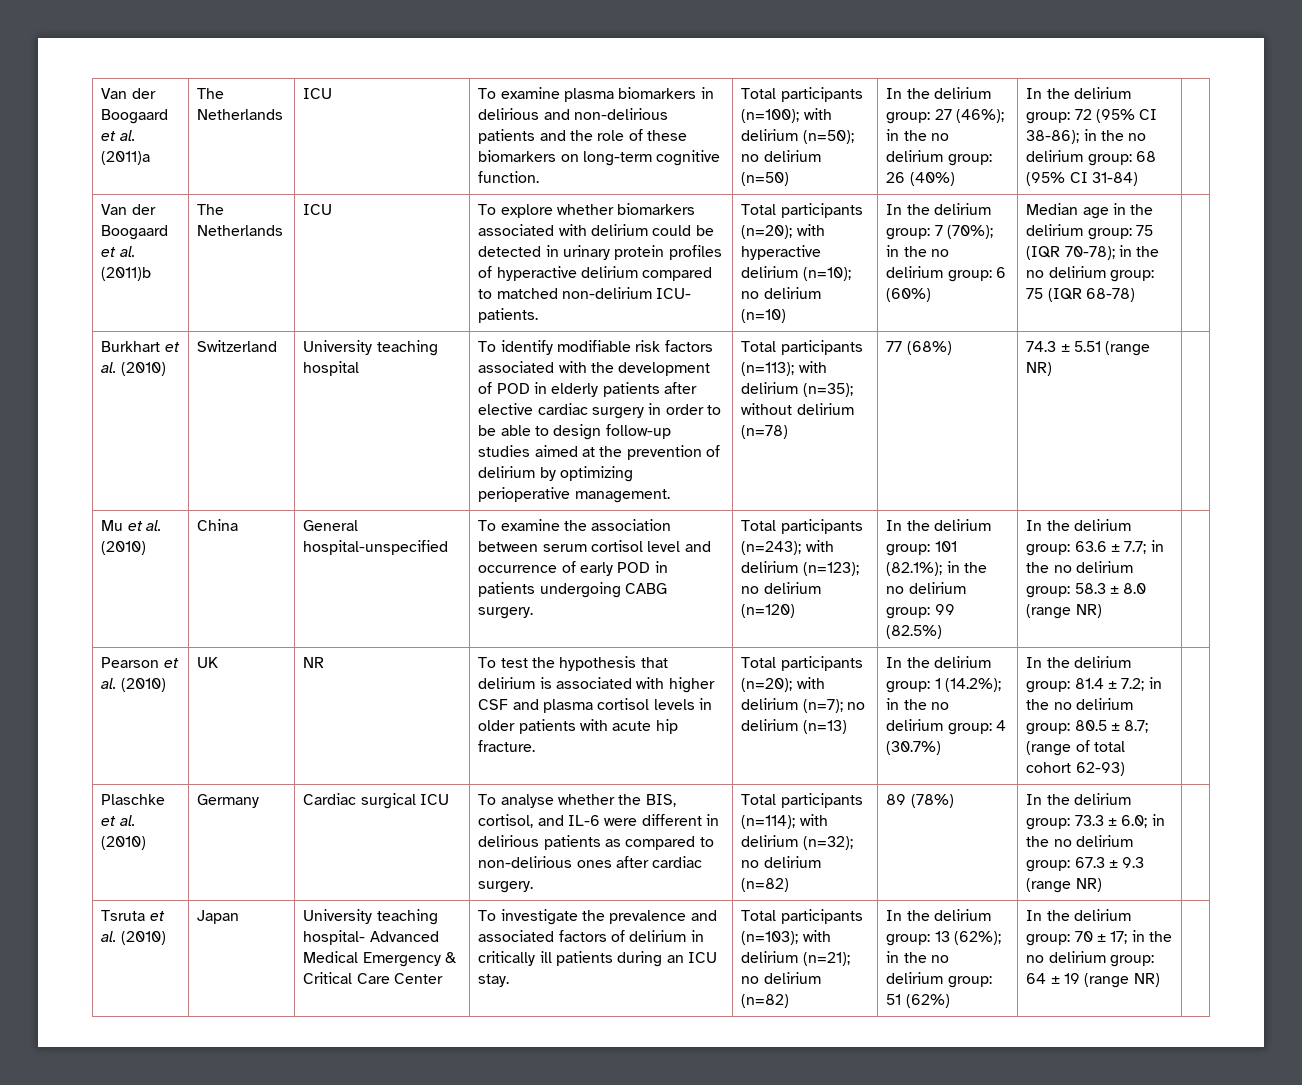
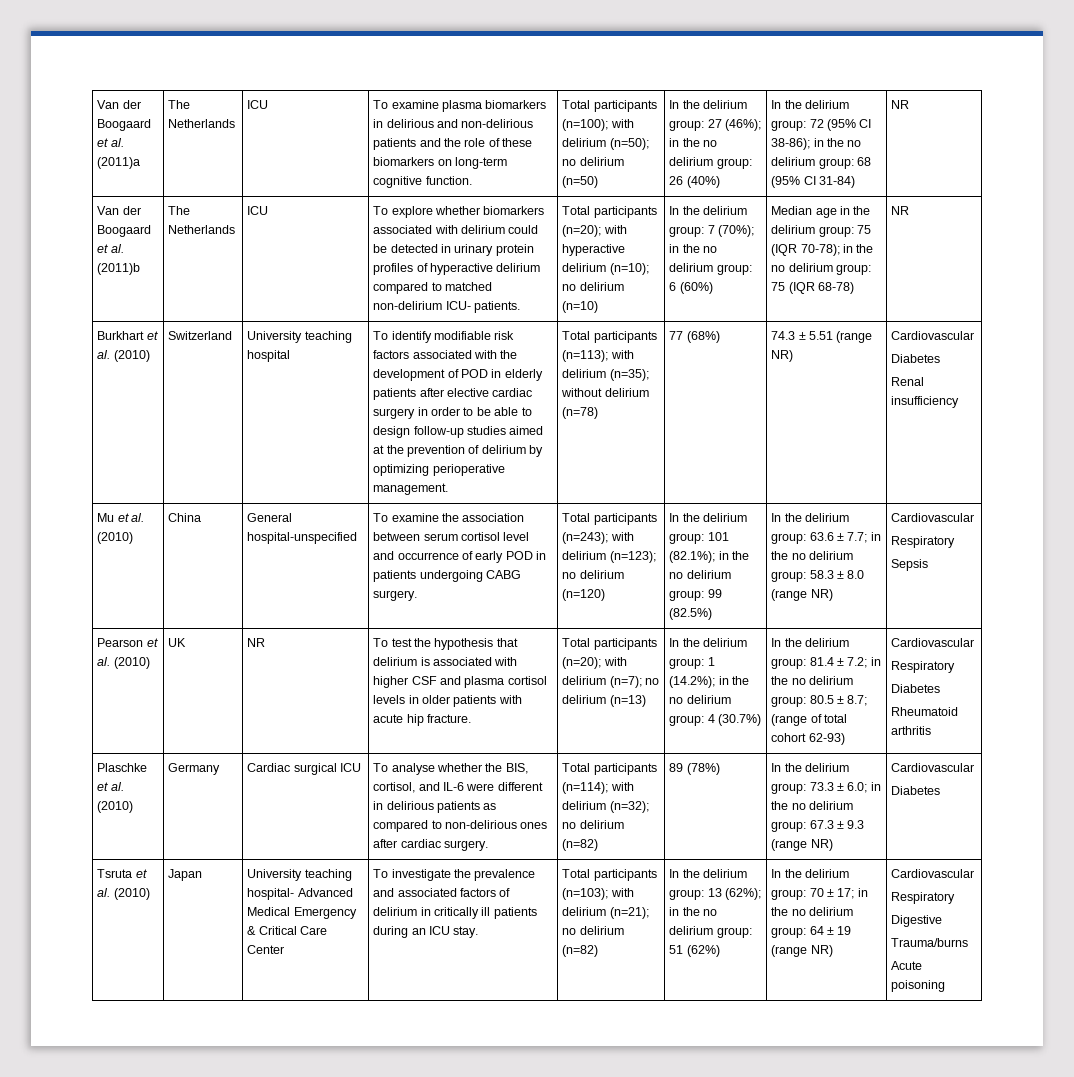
- In the delirium group: 72 (95% CI 38-86); in the no delirium group: 68 (95% CI 31-84)
+ In the delirium group: 72 (95% CI 38-86); in the no delirium group: 68 (95% CI 31-84) | NR
- Median age in the delirium group: 75 (IQR 70-78); in the no delirium group: 75 (IQR 68-78)
+ Median age in the delirium group: 75 (IQR 70-78); in the no delirium group: 75 (IQR 68-78) | NR
- 74.3 ± 5.51 (range NR)
+ 74.3 ± 5.51 (range NR) | Cardiovascular
+ Diabetes
+ Renal insufficiency
- In the delirium group: 63.6 ± 7.7; in the no delirium group: 58.3 ± 8.0 (range NR)
+ In the delirium group: 63.6 ± 7.7; in the no delirium group: 58.3 ± 8.0 (range NR) | Cardiovascular
+ Respiratory
+ Sepsis
- In the delirium group: 81.4 ± 7.2; in the no delirium group: 80.5 ± 8.7; (range of total cohort 62-93)
+ In the delirium group: 81.4 ± 7.2; in the no delirium group: 80.5 ± 8.7; (range of total cohort 62-93) | Cardiovascular
+ Respiratory
+ Diabetes
+ Rheumatoid arthritis
- In the delirium group: 73.3 ± 6.0; in the no delirium group: 67.3 ± 9.3 (range NR)
+ In the delirium group: 73.3 ± 6.0; in the no delirium group: 67.3 ± 9.3 (range NR) | Cardiovascular
+ Diabetes
- In the delirium group: 70 ± 17; in the no delirium group: 64 ± 19 (range NR)
+ In the delirium group: 70 ± 17; in the no delirium group: 64 ± 19 (range NR) | Cardiovascular
+ Respiratory
+ Digestive
+ Trauma/burns
+ Acute poisoning

